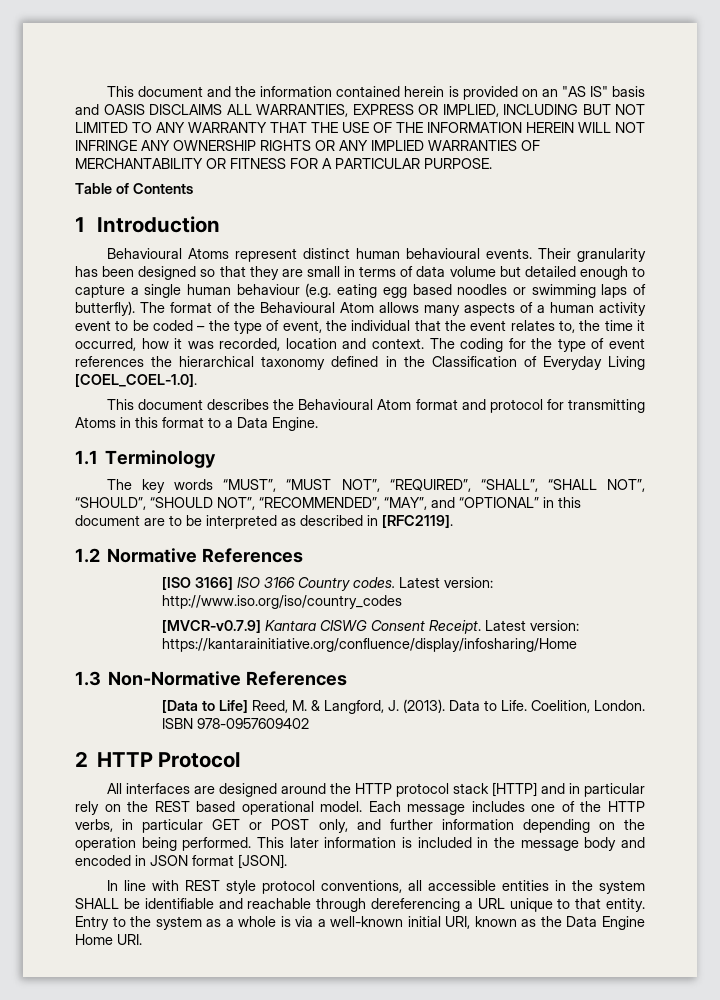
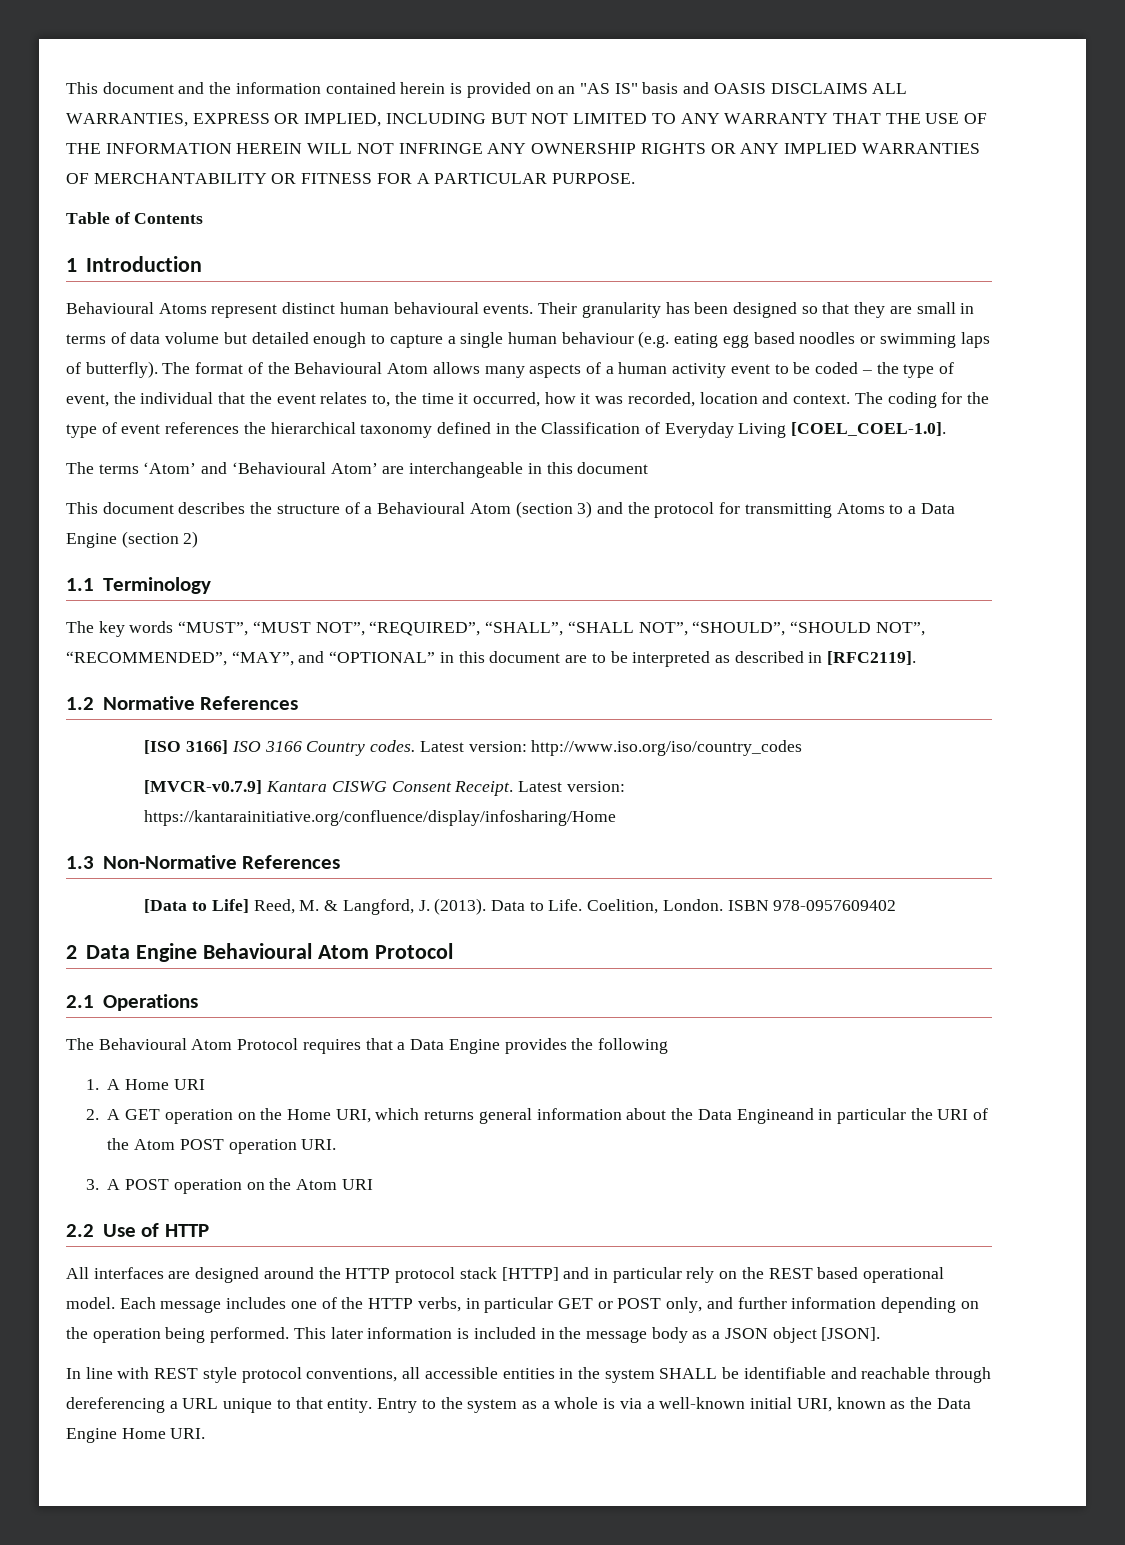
- This document describes the Behavioural Atom format and protocol for transmitting Atoms in this format to a Data Engine.
+ The terms ‘Atom’ and ‘Behavioural Atom’ are interchangeable in this document
+ This document describes the structure of a Behavioural Atom (section 3) and the protocol for transmitting Atoms to a Data Engine (section 2)
- 2 HTTP Protocol
+ 2 Data Engine Behavioural Atom Protocol
+ 2.1 Operations
+ The Behavioural Atom Protocol requires that a Data Engine provides the following
+ 1. A Home URI
+ 2. A GET operation on the Home URI, which returns general information about the Data Engineand in particular the URI of the Atom POST operation URI.
+ 3. A POST operation on the Atom URI
+ 2.2 Use of HTTP
- This later information is included in the message body and encoded in JSON format [JSON].
+ This later information is included in the message body as a JSON object [JSON].

